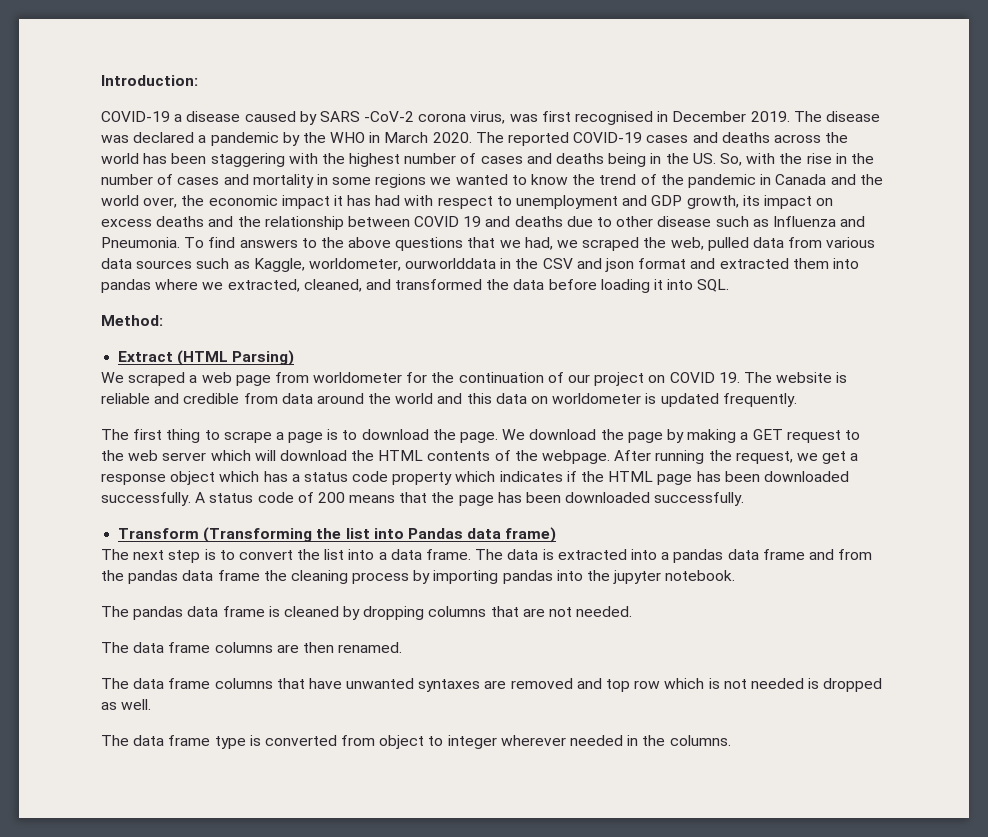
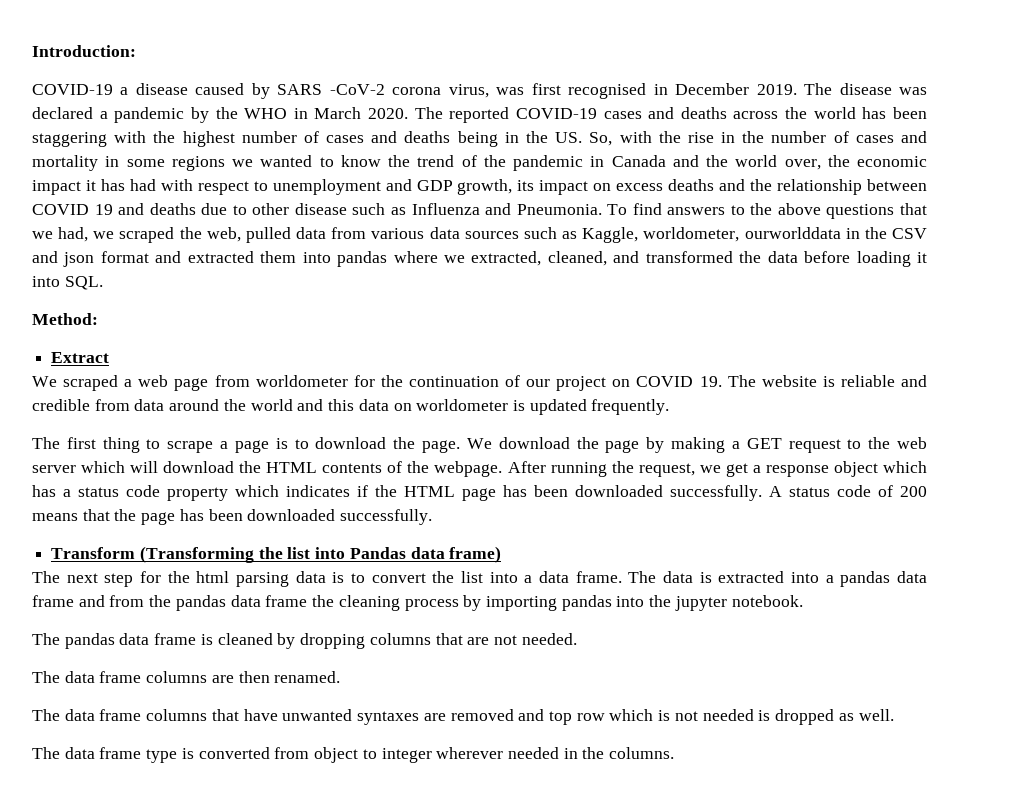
- Extract (HTML Parsing)
+ Extract
- The next step is to convert the list into a data frame.
+ The next step for the html parsing data is to convert the list into a data frame.

